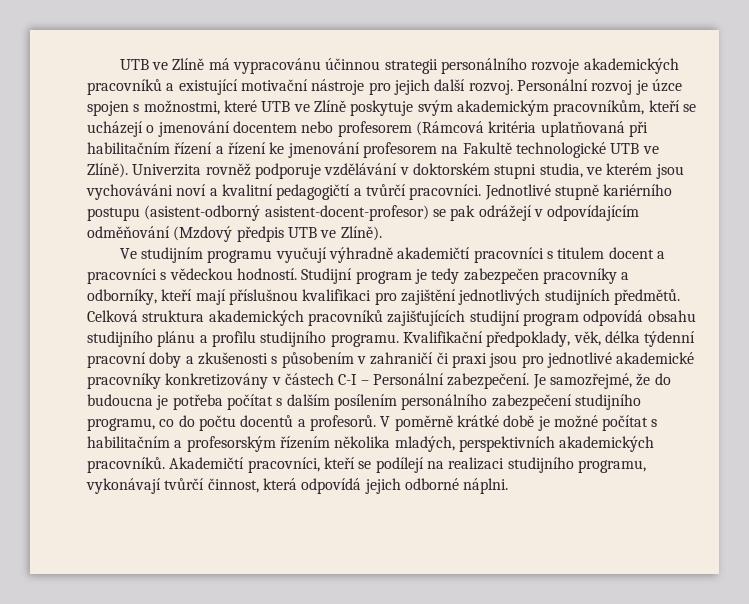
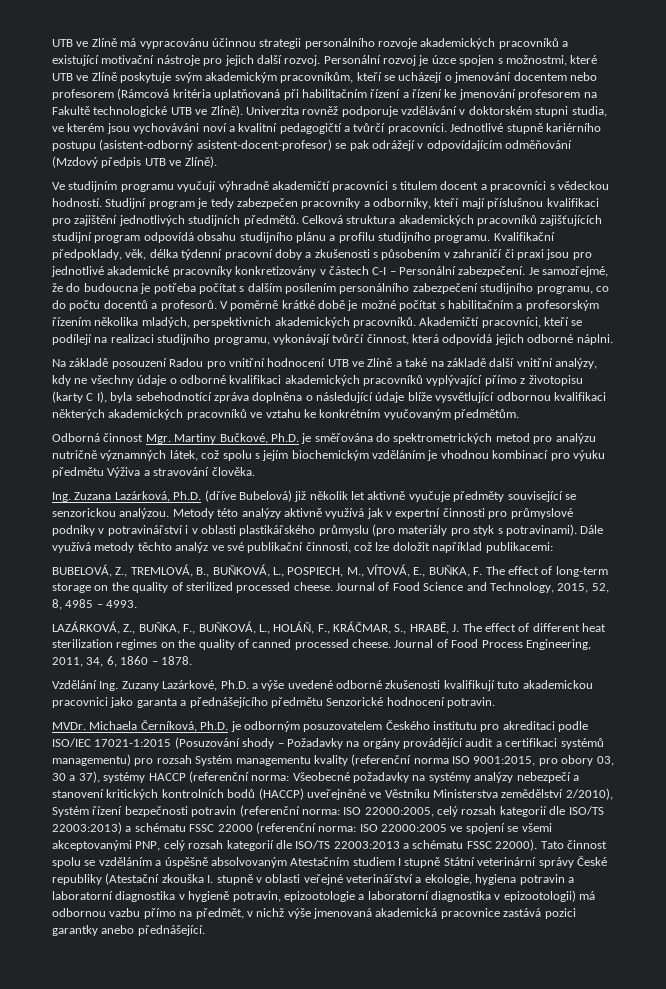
+ Na základě posouzení Radou pro vnitřní hodnocení UTB ve Zlíně a také na základě další vnitřní analýzy, kdy ne všechny údaje o odborné kvalifikaci akademických pracovníků vyplývající přímo z životopisu (karty C I), byla sebehodnotící zpráva doplněna o následující údaje blíže vysvětlující odbornou kvalifikaci některých akademických pracovníků ve vztahu ke konkrétním vyučovaným předmětům.
+ Odborná činnost Mgr. Martiny Bučkové, Ph.D. je směřována do spektrometrických metod pro analýzu nutričně významných látek, což spolu s jejím biochemickým vzděláním je vhodnou kombinací pro výuku předmětu Výživa a stravování člověka.
+ Ing. Zuzana Lazárková, Ph.D. (dříve Bubelová) již několik let aktivně vyučuje předměty související se senzorickou analýzou. Metody této analýzy aktivně využívá jak v expertní činnosti pro průmyslové podniky v potravinářství i v oblasti plastikářského průmyslu (pro materiály pro styk s potravinami). Dále využívá metody těchto analýz ve své publikační činnosti, což lze doložit například publikacemi:
+ BUBELOVÁ, Z., TREMLOVÁ, B., BUŇKOVÁ, L., POSPIECH, M., VÍTOVÁ, E., BUŇKA, F. The effect of long-term storage on the quality of sterilized processed cheese. Journal of Food Science and Technology, 2015, 52, 8, 4985 – 4993.
+ LAZÁRKOVÁ, Z., BUŇKA, F., BUŇKOVÁ, L., HOLÁŇ, F., KRÁČMAR, S., HRABĚ, J. The effect of different heat sterilization regimes on the quality of canned processed cheese. Journal of Food Process Engineering, 2011, 34, 6, 1860 – 1878.
+ Vzdělání Ing. Zuzany Lazárkové, Ph.D. a výše uvedené odborné zkušenosti kvalifikují tuto akademickou pracovnici jako garanta a přednášejícího předmětu Senzorické hodnocení potravin.
+ MVDr. Michaela Černíková, Ph.D. je odborným posuzovatelem Českého institutu pro akreditaci podle ISO/IEC 17021-1:2015 (Posuzování shody – Požadavky na orgány provádějící audit a certifikaci systémů managementu) pro rozsah Systém managementu kvality (referenční norma ISO 9001:2015, pro obory 03, 30 a 37), systémy HACCP (referenční norma: Všeobecné požadavky na systémy analýzy nebezpečí a stanovení kritických kontrolních bodů (HACCP) uveřejněné ve Věstníku Ministerstva zemědělství 2/2010), Systém řízení bezpečnosti potravin (referenční norma: ISO 22000:2005, celý rozsah kategorií dle ISO/TS 22003:2013) a schématu FSSC 22000 (referenční norma: ISO 22000:2005 ve spojení se všemi akceptovanými PNP, celý rozsah kategorií dle ISO/TS 22003:2013 a schématu FSSC 22000). Tato činnost spolu se vzděláním a úspěšně absolvovaným Atestačním studiem I stupně Státní veterinární správy České republiky (Atestační zkouška I. stupně v oblasti veřejné veterinářství a ekologie, hygiena potravin a laboratorní diagnostika v hygieně potravin, epizootologie a laboratorní diagnostika v epizootologii) má odbornou vazbu přímo na předmět, v nichž výše jmenovaná akademická pracovnice zastává pozici garantky anebo přednášející.

